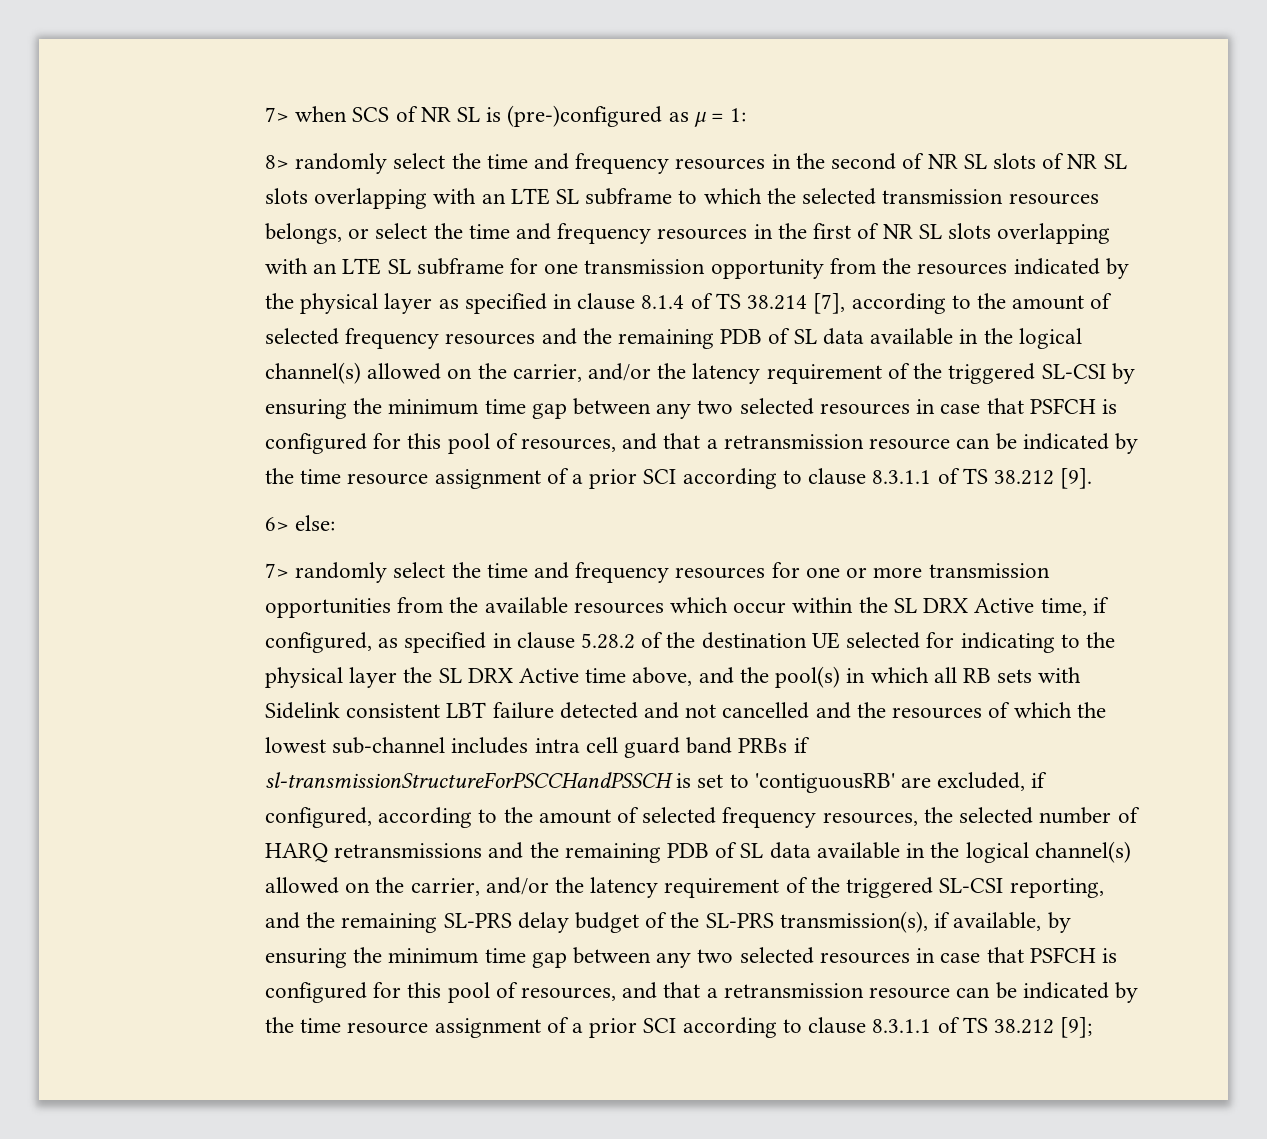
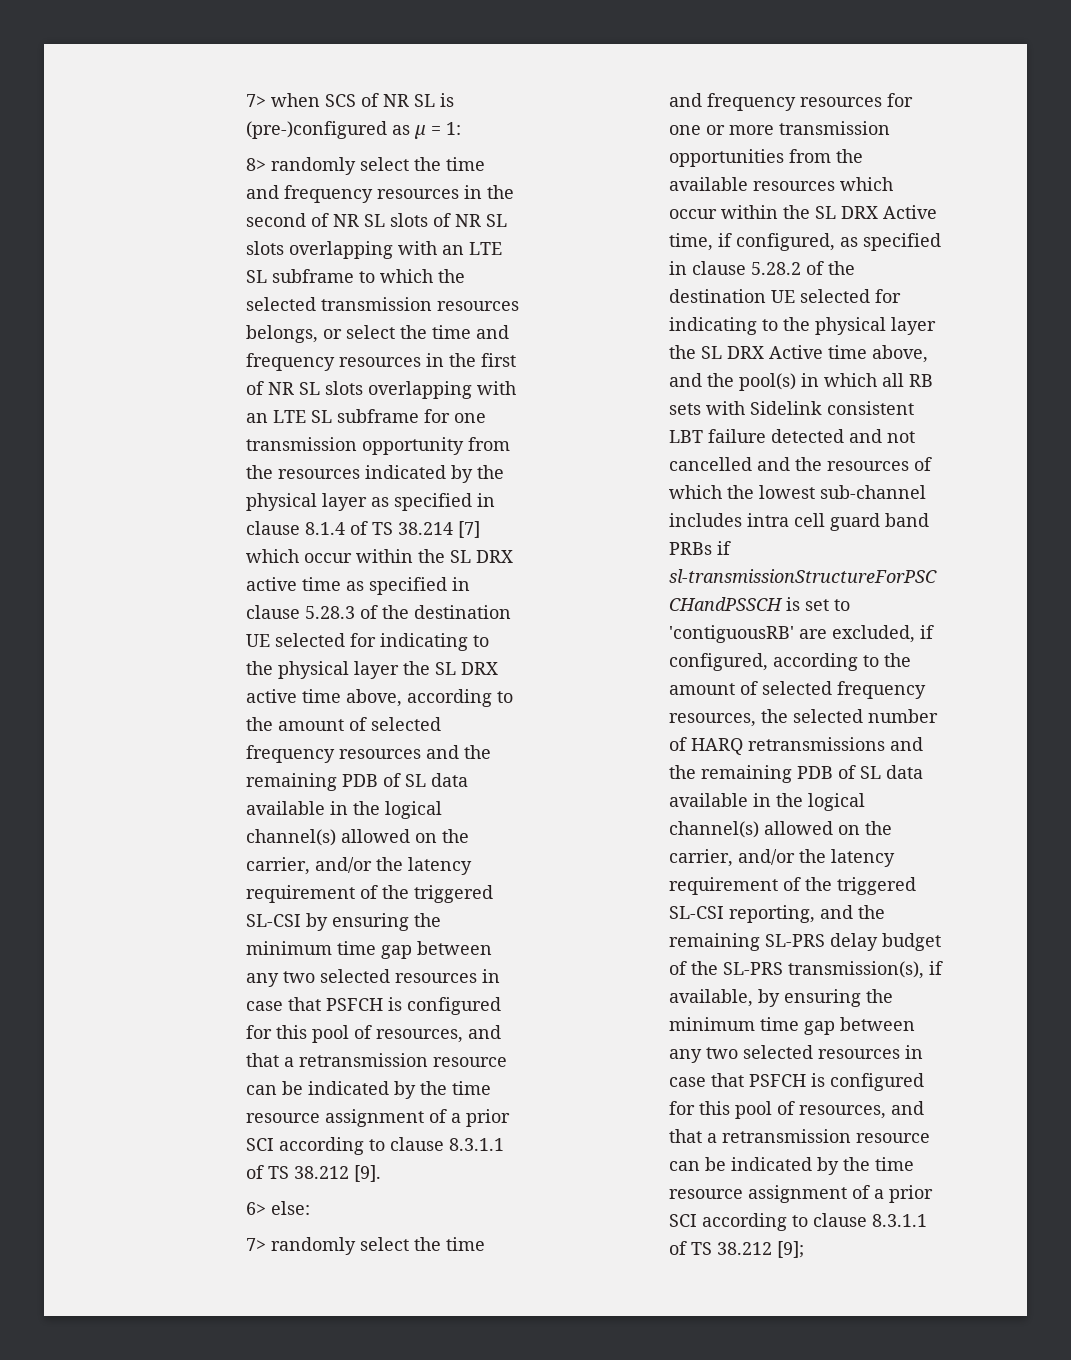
- 8> randomly select the time and frequency resources in the second of NR SL slots of NR SL slots overlapping with an LTE SL subframe to which the selected transmission resources belongs, or select the time and frequency resources in the first of NR SL slots overlapping with an LTE SL subframe for one transmission opportunity from the resources indicated by the physical layer as specified in clause 8.1.4 of TS 38.214 [7], according to the amount of selected frequency resources and the remaining PDB of SL data available in the logical channel(s) allowed on the carrier, and/or the latency requirement of the triggered SL-CSI by ensuring the minimum time gap between any two selected resources in case that PSFCH is configured for this pool of resources, and that a retransmission resource can be indicated by the time resource assignment of a prior SCI according to clause 8.3.1.1 of TS 38.212 [9].
+ 8> randomly select the time and frequency resources in the second of NR SL slots of NR SL slots overlapping with an LTE SL subframe to which the selected transmission resources belongs, or select the time and frequency resources in the first of NR SL slots overlapping with an LTE SL subframe for one transmission opportunity from the resources indicated by the physical layer as specified in clause 8.1.4 of TS 38.214 [7] which occur within the SL DRX active time as specified in clause 5.28.3 of the destination UE selected for indicating to the physical layer the SL DRX active time above, according to the amount of selected frequency resources and the remaining PDB of SL data available in the logical channel(s) allowed on the carrier, and/or the latency requirement of the triggered SL-CSI by ensuring the minimum time gap between any two selected resources in case that PSFCH is configured for this pool of resources, and that a retransmission resource can be indicated by the time resource assignment of a prior SCI according to clause 8.3.1.1 of TS 38.212 [9].

